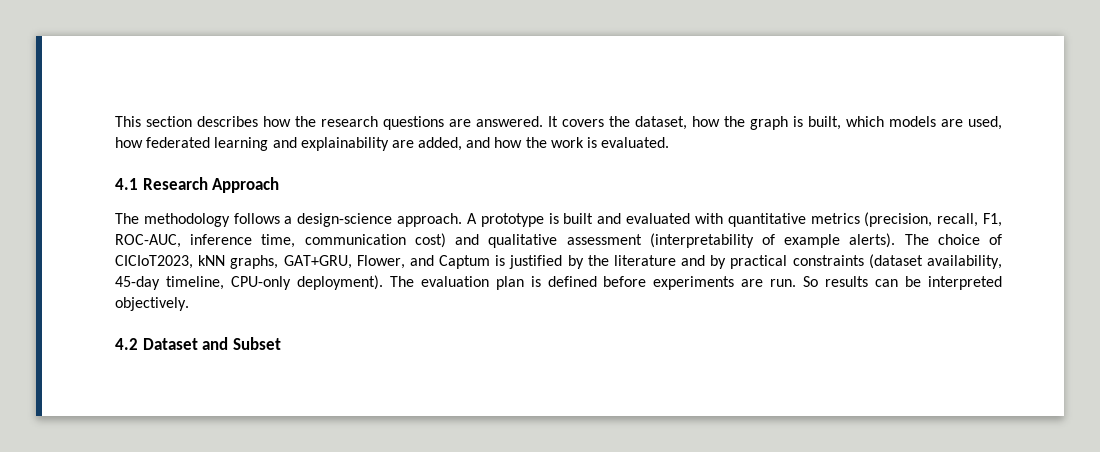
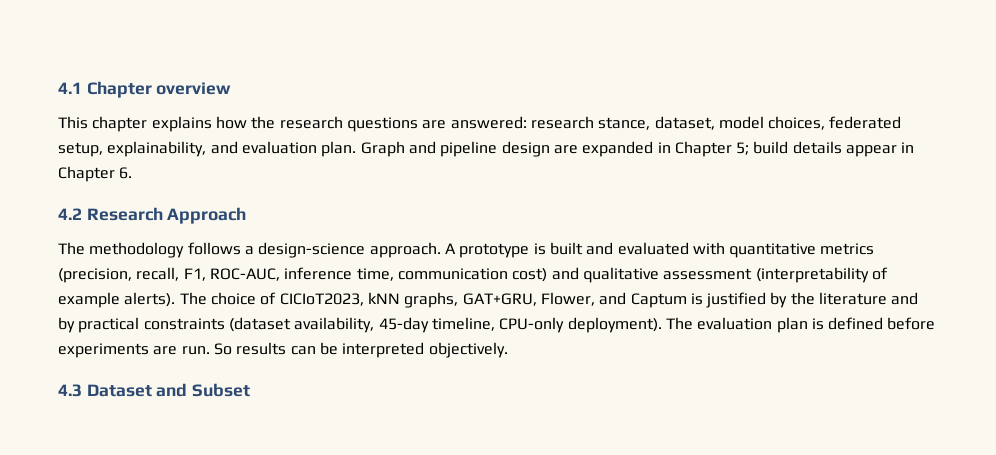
- This section describes how the research questions are answered. It covers the dataset, how the graph is built, which models are used, how federated learning and explainability are added, and how the work is evaluated.
- 4.1 Research Approach
+ 4.1 Chapter overview
+ This chapter explains how the research questions are answered: research stance, dataset, model choices, federated setup, explainability, and evaluation plan. Graph and pipeline design are expanded in Chapter 5; build details appear in Chapter 6.
+ 4.2 Research Approach
- 4.2 Dataset and Subset
+ 4.3 Dataset and Subset

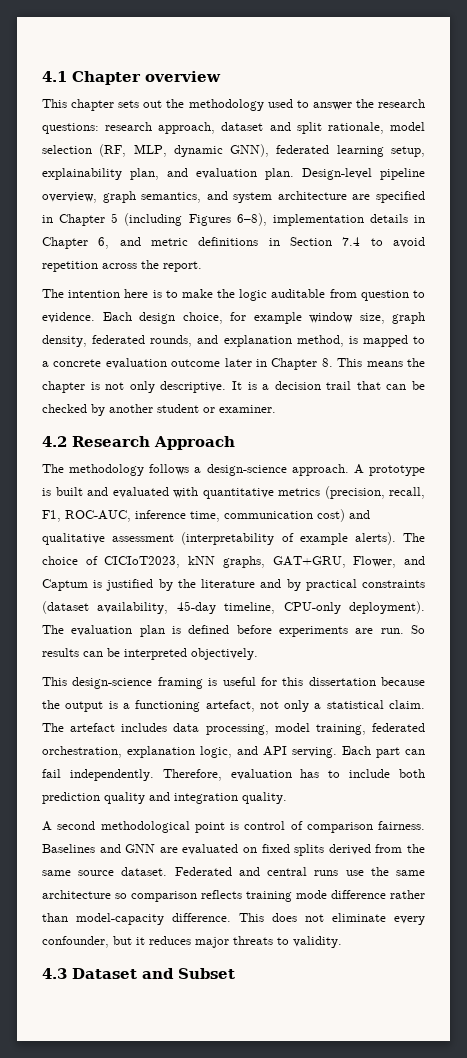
- This chapter explains how the research questions are answered: research stance, dataset, model choices, federated setup, explainability, and evaluation plan. Graph and pipeline design are expanded in Chapter 5; build details appear in Chapter 6.
+ This chapter sets out the methodology used to answer the research questions: research approach, dataset and split rationale, model selection (RF, MLP, dynamic GNN), federated learning setup, explainability plan, and evaluation plan. Design-level pipeline overview, graph semantics, and system architecture are specified in Chapter 5 (including Figures 6–8), implementation details in Chapter 6, and metric definitions in Section 7.4 to avoid repetition across the report.
+ The intention here is to make the logic auditable from question to evidence. Each design choice, for example window size, graph density, federated rounds, and explanation method, is mapped to a concrete evaluation outcome later in Chapter 8. This means the chapter is not only descriptive. It is a decision trail that can be checked by another student or examiner.
+ This design-science framing is useful for this dissertation because the output is a functioning artefact, not only a statistical claim. The artefact includes data processing, model training, federated orchestration, explanation logic, and API serving. Each part can fail independently. Therefore, evaluation has to include both prediction quality and integration quality.
+ A second methodological point is control of comparison fairness. Baselines and GNN are evaluated on fixed splits derived from the same source dataset. Federated and central runs use the same architecture so comparison reflects training mode difference rather than model-capacity difference. This does not eliminate every confounder, but it reduces major threats to validity.

